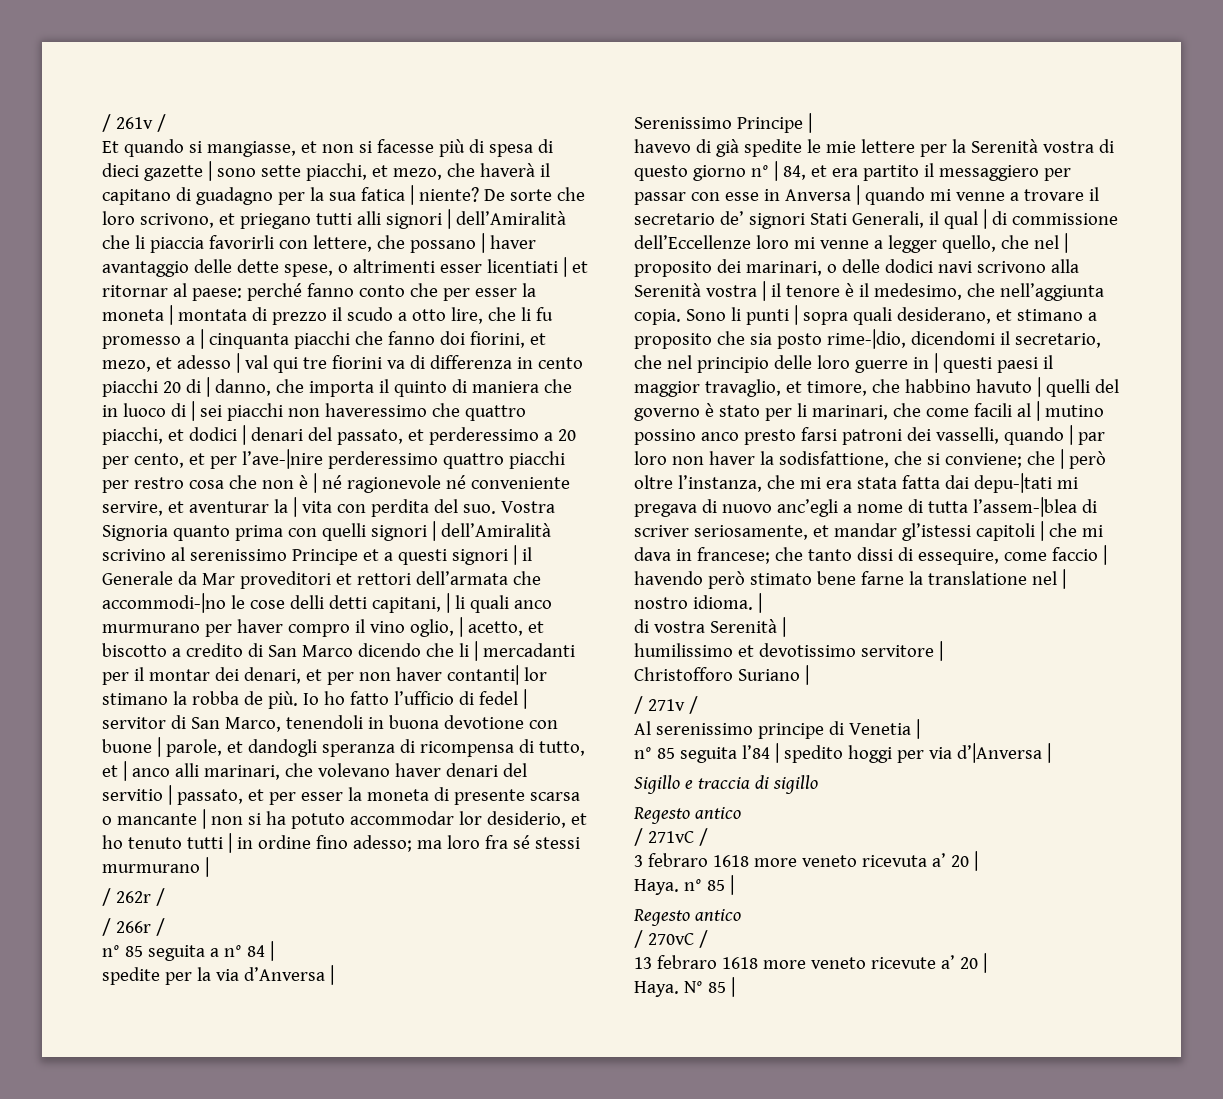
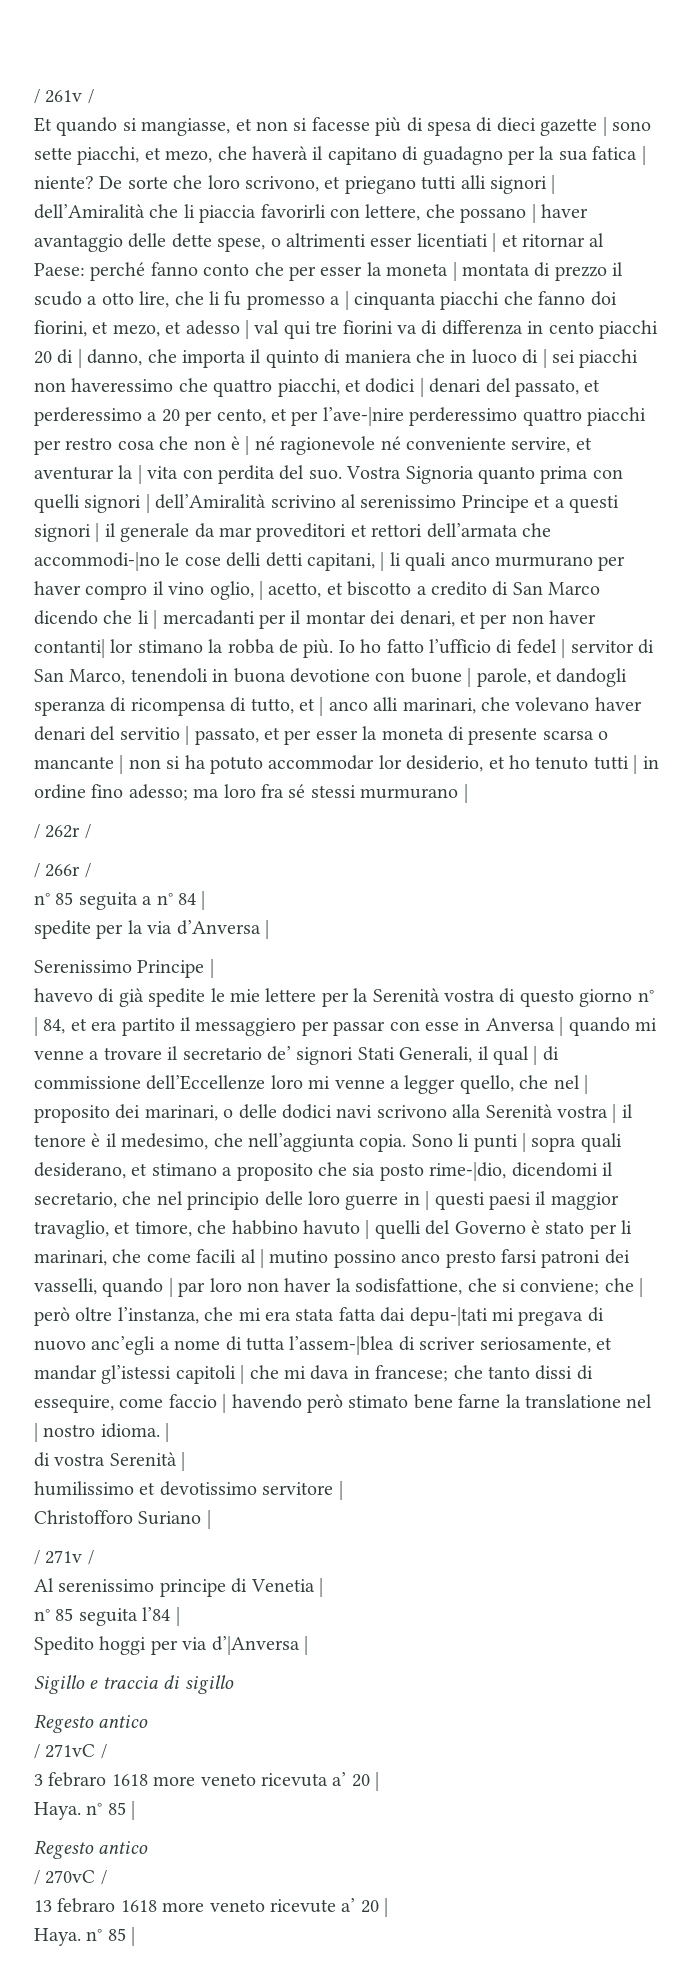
- De sorte che loro scrivono, et priegano tutti alli signori | dell’Amiralità che li piaccia favorirli con lettere, che possano | haver avantaggio delle dette spese, o altrimenti esser licentiati | et ritornar al paese:
+ De sorte che loro scrivono, et priegano tutti alli signori | dell’Amiralità che li piaccia favorirli con lettere, che possano | haver avantaggio delle dette spese, o altrimenti esser licentiati | et ritornar al Paese:
- Vostra Signoria quanto prima con quelli signori | dell’Amiralità scrivino al serenissimo Principe et a questi signori | il Generale da Mar proveditori et rettori dell’armata che accommodi-|no le cose delli detti capitani, | li quali anco murmurano per haver compro il vino oglio, | acetto, et biscotto a credito di San Marco dicendo che li | mercadanti per il montar dei denari, et per non haver contanti| lor stimano la robba de più.
+ Vostra Signoria quanto prima con quelli signori | dell’Amiralità scrivino al serenissimo Principe et a questi signori | il generale da mar proveditori et rettori dell’armata che accommodi-|no le cose delli detti capitani, | li quali anco murmurano per haver compro il vino oglio, | acetto, et biscotto a credito di San Marco dicendo che li | mercadanti per il montar dei denari, et per non haver contanti| lor stimano la robba de più.
- Sono li punti | sopra quali desiderano, et stimano a proposito che sia posto rime-|dio, dicendomi il secretario, che nel principio delle loro guerre in | questi paesi il maggior travaglio, et timore, che habbino havuto | quelli del governo è stato per li marinari, che come facili al | mutino possino anco presto farsi patroni dei vasselli, quando | par loro non haver la sodisfattione, che si conviene;
+ Sono li punti | sopra quali desiderano, et stimano a proposito che sia posto rime-|dio, dicendomi il secretario, che nel principio delle loro guerre in | questi paesi il maggior travaglio, et timore, che habbino havuto | quelli del Governo è stato per li marinari, che come facili al | mutino possino anco presto farsi patroni dei vasselli, quando | par loro non haver la sodisfattione, che si conviene;
- n° 85 seguita l’84 | spedito hoggi per via d’|Anversa |
+ n° 85 seguita l’84 |
+ Spedito hoggi per via d’|Anversa |
  13 febraro 1618 more veneto ricevute a’ 20 |
- Haya. N° 85 |
+ Haya. n° 85 |

